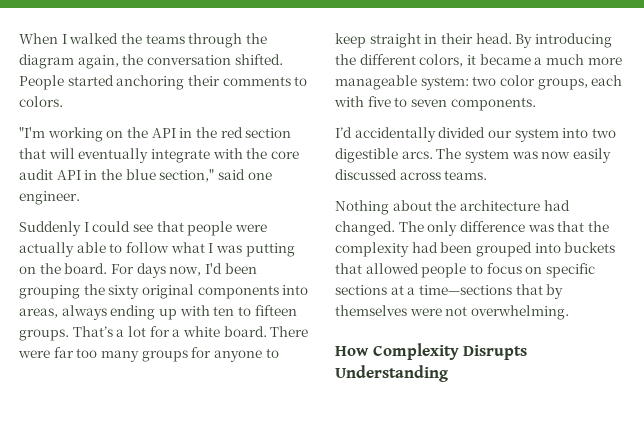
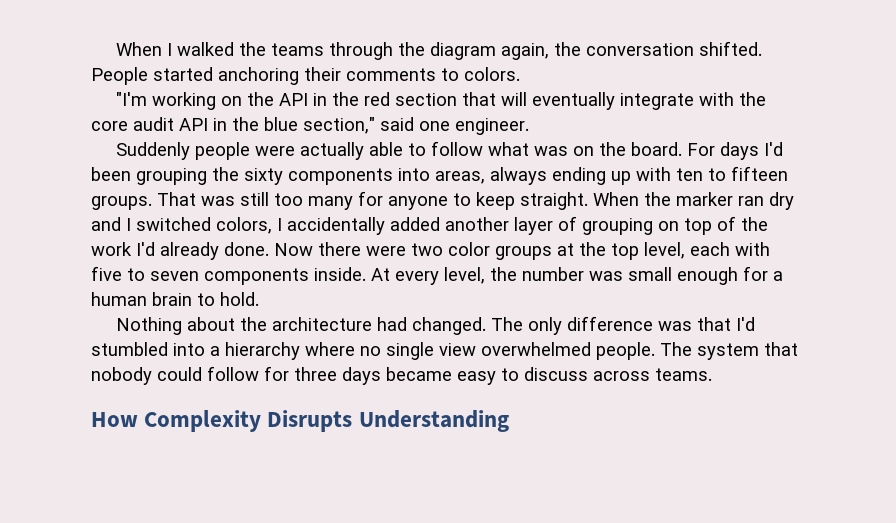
- Suddenly I could see that people were actually able to follow what I was putting on the board.
+ Suddenly people were actually able to follow what was on the board.
- For days now, I'd been grouping the sixty original components into areas, always ending up with ten to fifteen groups.
+ For days I'd been grouping the sixty components into areas, always ending up with ten to fifteen groups.
- That’s a lot for a white board. There were far too many groups for anyone to keep straight in their head. By introducing the different colors, it became a much more manageable system: two color groups, each with five to seven components.
- I’d accidentally divided our system into two digestible arcs. The system was now easily discussed across teams.
+ That was still too many for anyone to keep straight. When the marker ran dry and I switched colors, I accidentally added another layer of grouping on top of the work I'd already done. Now there were two color groups at the top level, each with five to seven components inside. At every level, the number was small enough for a human brain to hold.
- The only difference was that the complexity had been grouped into buckets that allowed people to focus on specific sections at a time—sections that by themselves were not overwhelming.
+ The only difference was that I'd stumbled into a hierarchy where no single view overwhelmed people. The system that nobody could follow for three days became easy to discuss across teams.

